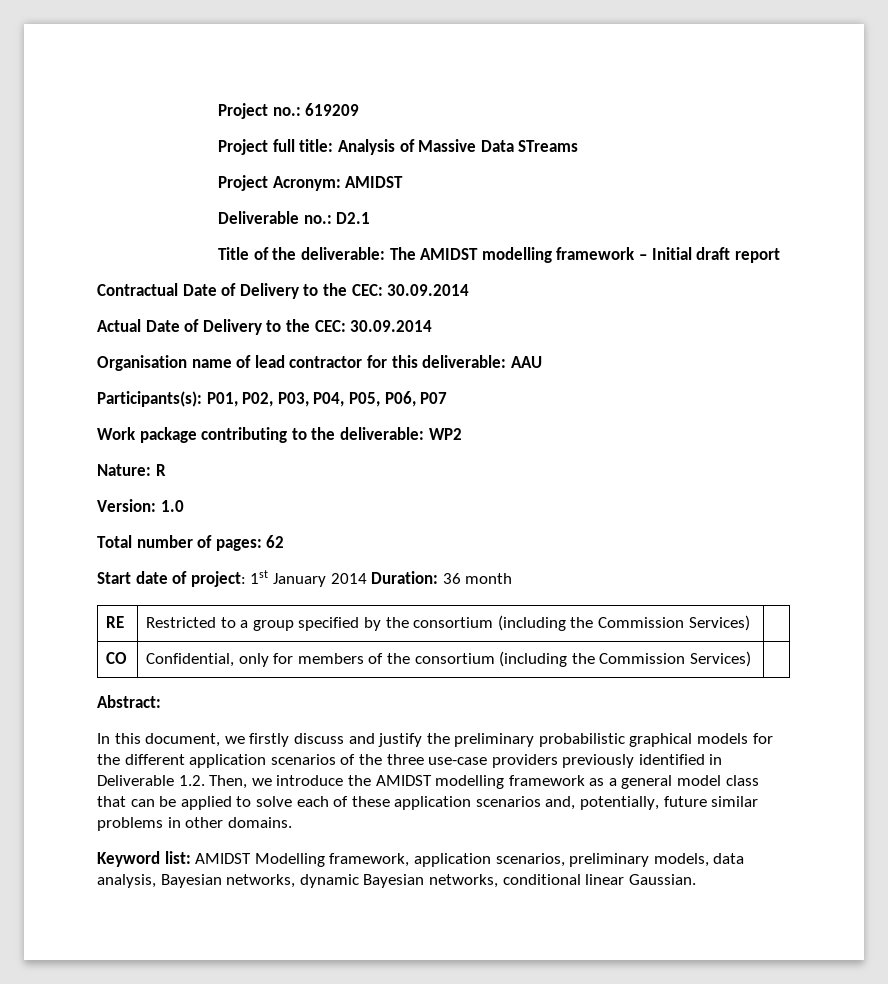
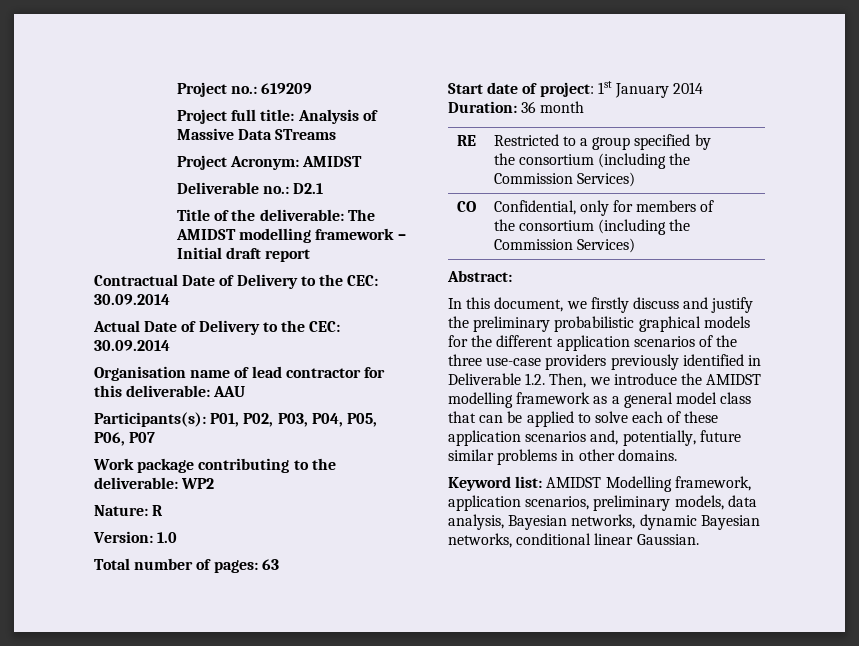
- Total number of pages: 62
+ Total number of pages: 63

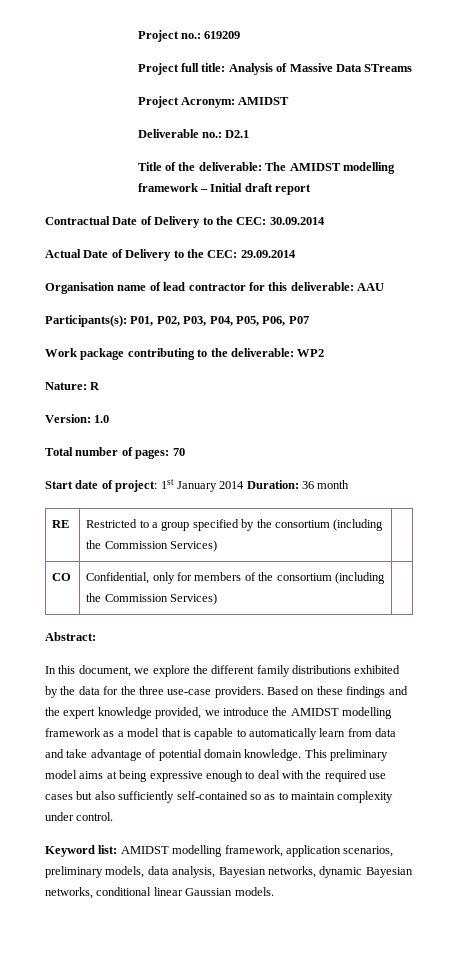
- Actual Date of Delivery to the CEC: 30.09.2014
+ Actual Date of Delivery to the CEC: 29.09.2014
- Total number of pages: 63
+ Total number of pages: 70
- In this document, we firstly discuss and justify the preliminary probabilistic graphical models for the different application scenarios of the three use-case providers previously identified in Deliverable 1.2. Then, we introduce the AMIDST modelling framework as a general model class that can be applied to solve each of these application scenarios and, potentially, future similar problems in other domains.
+ In this document, we explore the different family distributions exhibited by the data for the three use-case providers. Based on these findings and the expert knowledge provided, we introduce the AMIDST modelling framework as a model that is capable to automatically learn from data and take advantage of potential domain knowledge. This preliminary model aims at being expressive enough to deal with the required use cases but also sufficiently self-contained so as to maintain complexity under control.
- Keyword list: AMIDST Modelling framework, application scenarios, preliminary models, data analysis, Bayesian networks, dynamic Bayesian networks, conditional linear Gaussian.
+ Keyword list: AMIDST modelling framework, application scenarios, preliminary models, data analysis, Bayesian networks, dynamic Bayesian networks, conditional linear Gaussian models.

